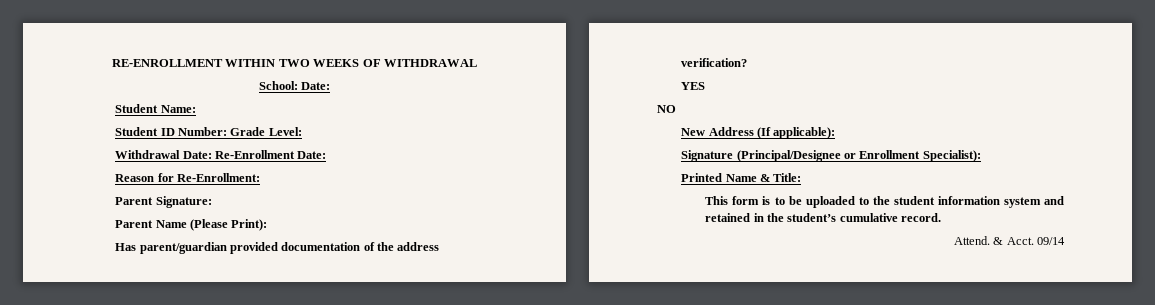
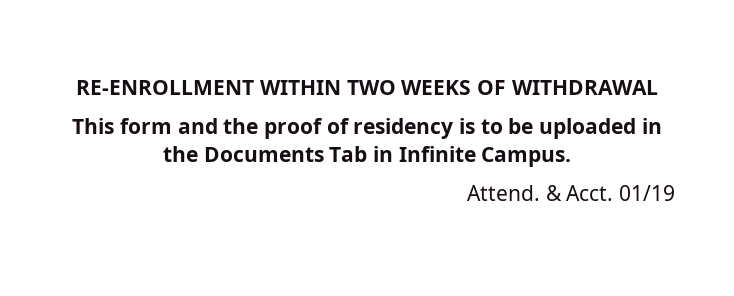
- School: Date:
- Student Name:
- Student ID Number: Grade Level:
- Withdrawal Date: Re-Enrollment Date:
- Reason for Re-Enrollment:
- Parent Signature:
- Parent Name (Please Print):
- Has parent/guardian provided documentation of the address verification?
- YES
- NO
- New Address (If applicable):
- Signature (Principal/Designee or Enrollment Specialist):
- Printed Name & Title:
- This form is to be uploaded to the student information system and retained in the student’s cumulative record.
+ This form and the proof of residency is to be uploaded in the Documents Tab in Infinite Campus.
- 09/14
+ 01/19

